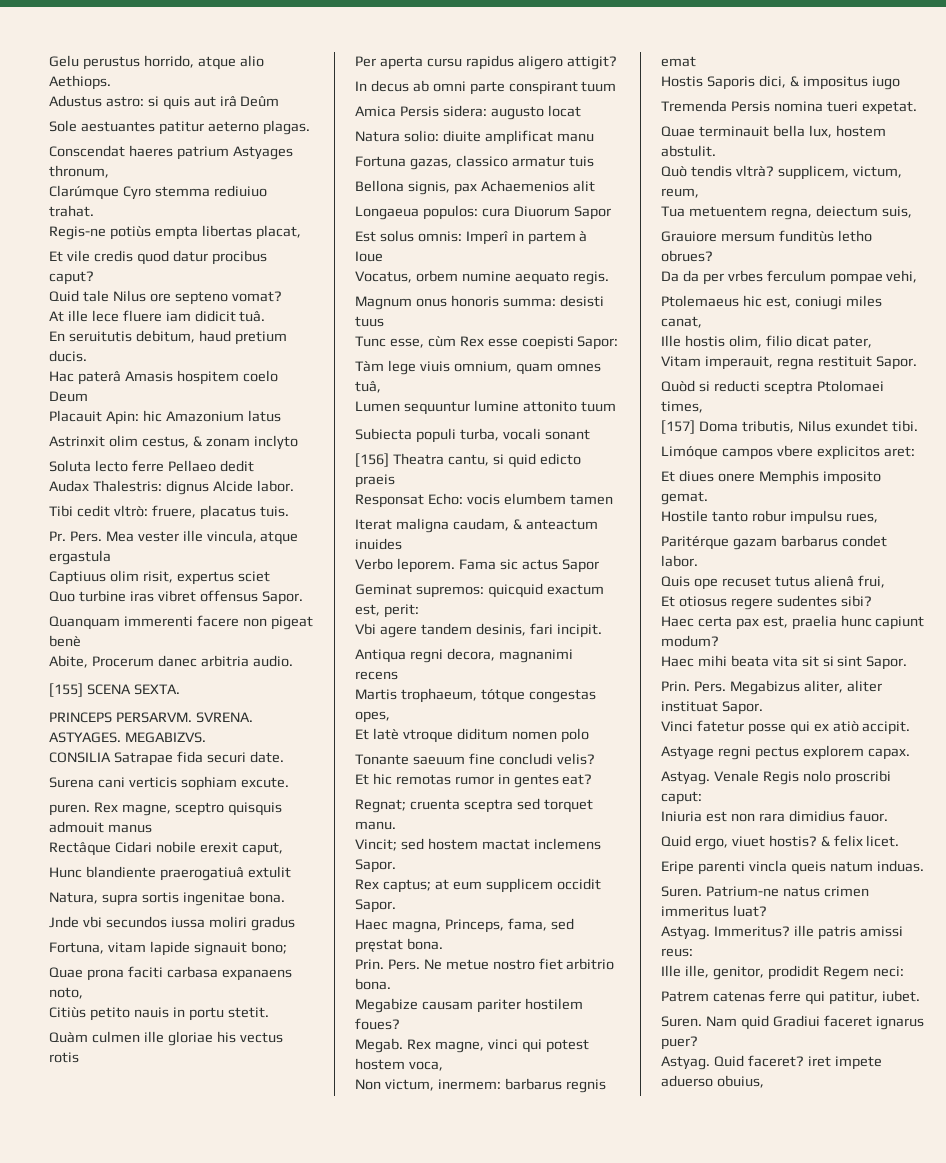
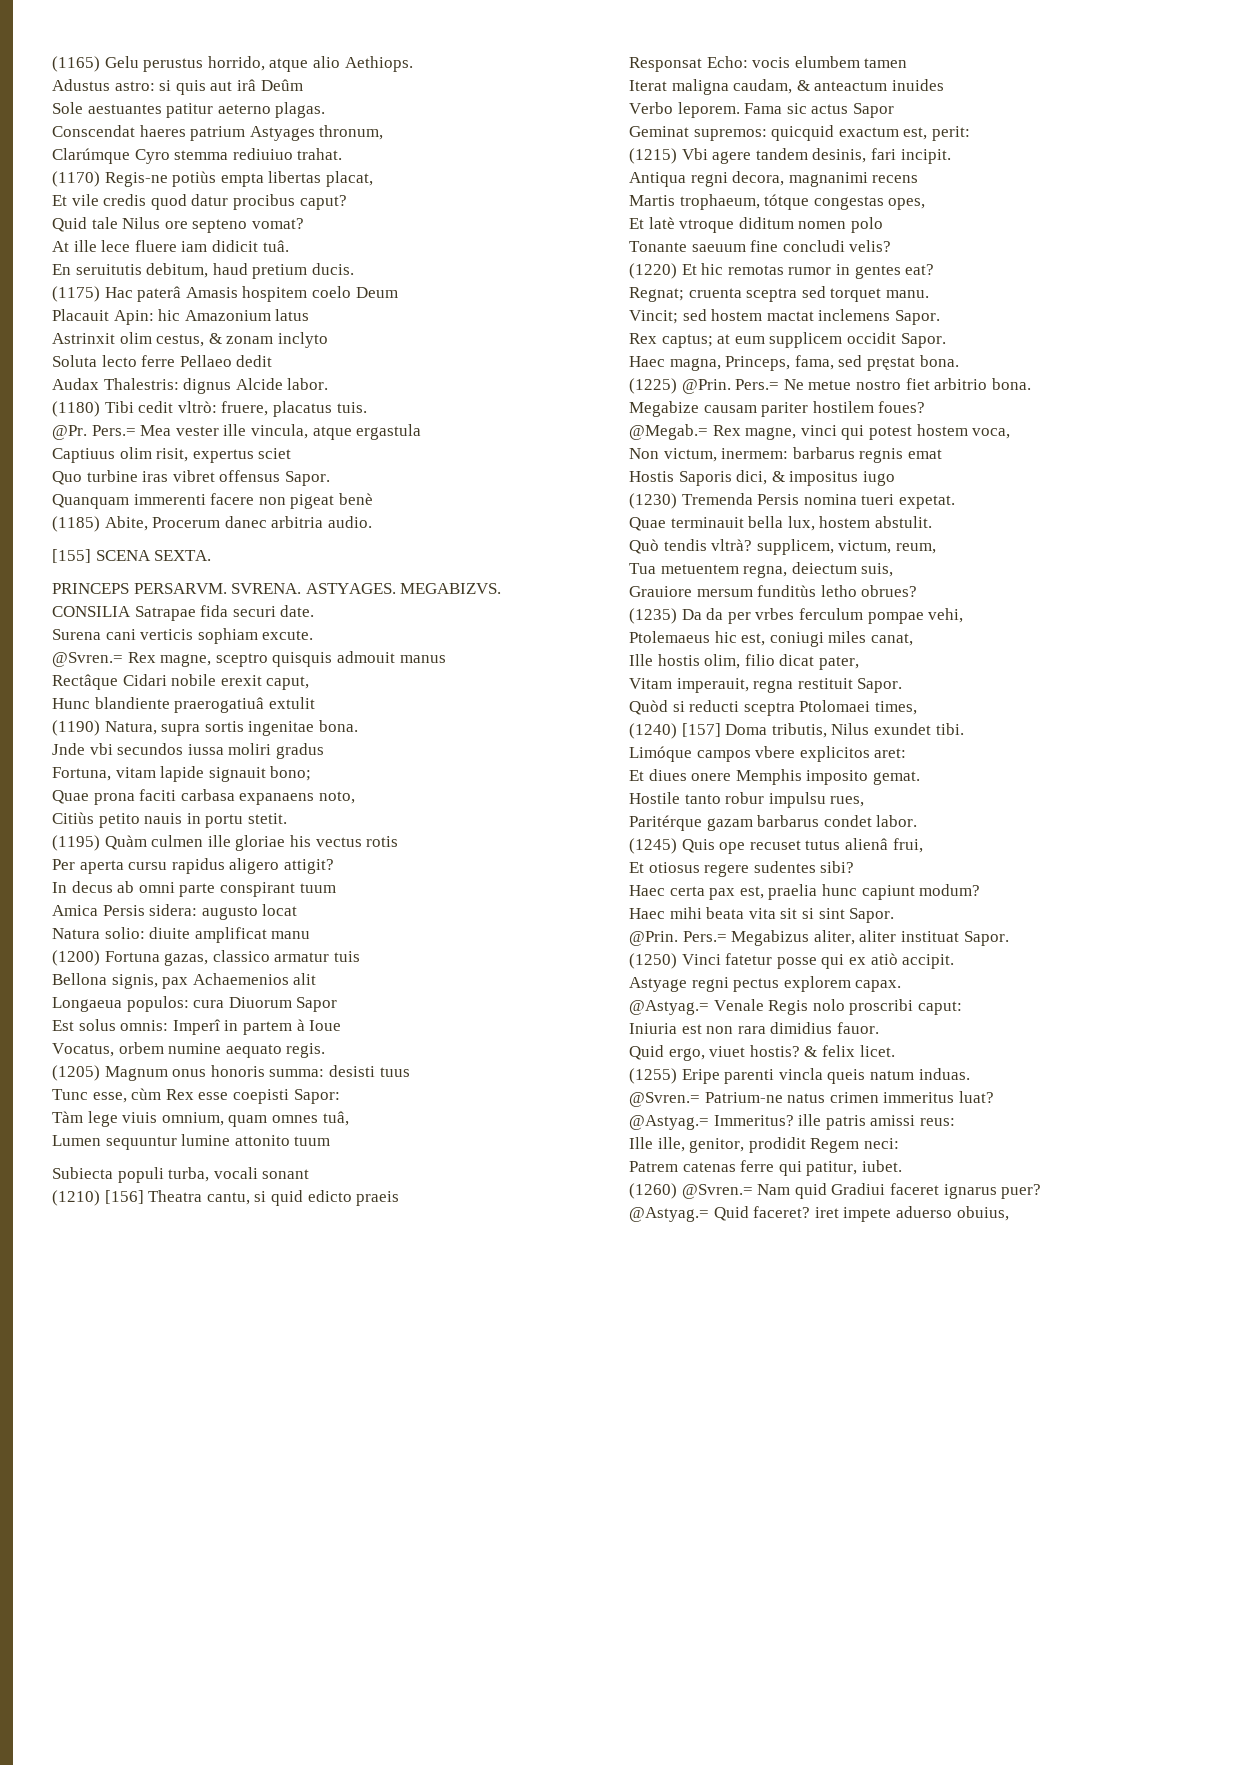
- Gelu perustus horrido, atque alio Aethiops.
+ (1165) Gelu perustus horrido, atque alio Aethiops.
- Regis-ne potiùs empta libertas placat,
+ (1170) Regis-ne potiùs empta libertas placat,
- Hac paterâ Amasis hospitem coelo Deum
+ (1175) Hac paterâ Amasis hospitem coelo Deum
- Tibi cedit vltrò: fruere, placatus tuis.
+ (1180) Tibi cedit vltrò: fruere, placatus tuis.
- Pr. Pers. Mea vester ille vincula, atque ergastula
+ @Pr. Pers.= Mea vester ille vincula, atque ergastula
- Abite, Procerum danec arbitria audio.
+ (1185) Abite, Procerum danec arbitria audio.
- puren. Rex magne, sceptro quisquis admouit manus
+ @Svren.= Rex magne, sceptro quisquis admouit manus
- Natura, supra sortis ingenitae bona.
+ (1190) Natura, supra sortis ingenitae bona.
- Quàm culmen ille gloriae his vectus rotis
+ (1195) Quàm culmen ille gloriae his vectus rotis
- Fortuna gazas, classico armatur tuis
+ (1200) Fortuna gazas, classico armatur tuis
- Magnum onus honoris summa: desisti tuus
+ (1205) Magnum onus honoris summa: desisti tuus
- [156] Theatra cantu, si quid edicto praeis
+ (1210) [156] Theatra cantu, si quid edicto praeis
- Vbi agere tandem desinis, fari incipit.
+ (1215) Vbi agere tandem desinis, fari incipit.
- Et hic remotas rumor in gentes eat?
+ (1220) Et hic remotas rumor in gentes eat?
- Prin. Pers. Ne metue nostro fiet arbitrio bona.
+ (1225) @Prin. Pers.= Ne metue nostro fiet arbitrio bona.
- Megab. Rex magne, vinci qui potest hostem voca,
+ @Megab.= Rex magne, vinci qui potest hostem voca,
- Tremenda Persis nomina tueri expetat.
+ (1230) Tremenda Persis nomina tueri expetat.
- Da da per vrbes ferculum pompae vehi,
+ (1235) Da da per vrbes ferculum pompae vehi,
- [157] Doma tributis, Nilus exundet tibi.
+ (1240) [157] Doma tributis, Nilus exundet tibi.
- Quis ope recuset tutus alienâ frui,
+ (1245) Quis ope recuset tutus alienâ frui,
- Prin. Pers. Megabizus aliter, aliter instituat Sapor.
+ @Prin. Pers.= Megabizus aliter, aliter instituat Sapor.
- Vinci fatetur posse qui ex atiò accipit.
+ (1250) Vinci fatetur posse qui ex atiò accipit.
- Astyag. Venale Regis nolo proscribi caput:
+ @Astyag.= Venale Regis nolo proscribi caput:
- Eripe parenti vincla queis natum induas.
+ (1255) Eripe parenti vincla queis natum induas.
- Suren. Patrium-ne natus crimen immeritus luat?
+ @Svren.= Patrium-ne natus crimen immeritus luat?
- Astyag. Immeritus? ille patris amissi reus:
+ @Astyag.= Immeritus? ille patris amissi reus:
- Suren. Nam quid Gradiui faceret ignarus puer?
+ (1260) @Svren.= Nam quid Gradiui faceret ignarus puer?
- Astyag. Quid faceret? iret impete aduerso obuius,
+ @Astyag.= Quid faceret? iret impete aduerso obuius,

